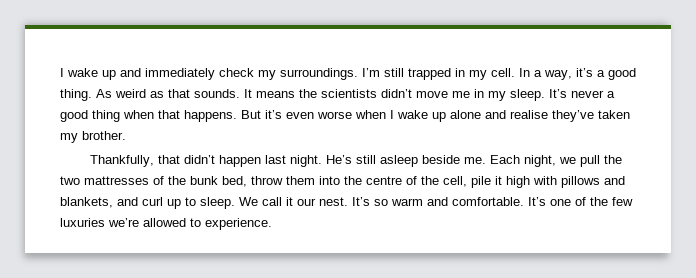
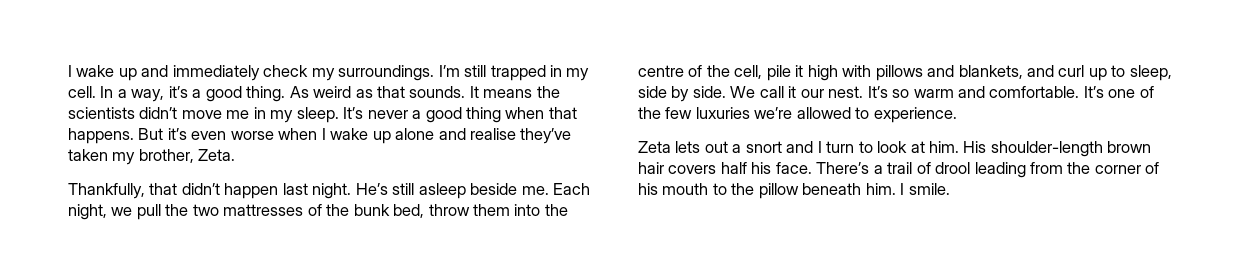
- But it’s even worse when I wake up alone and realise they’ve taken my brother.
+ But it’s even worse when I wake up alone and realise they’ve taken my brother, Zeta.
- Each night, we pull the two mattresses of the bunk bed, throw them into the centre of the cell, pile it high with pillows and blankets, and curl up to sleep.
+ Each night, we pull the two mattresses of the bunk bed, throw them into the centre of the cell, pile it high with pillows and blankets, and curl up to sleep, side by side.
+ Zeta lets out a snort and I turn to look at him. His shoulder-length brown hair covers half his face. There’s a trail of drool leading from the corner of his mouth to the pillow beneath him. I smile.

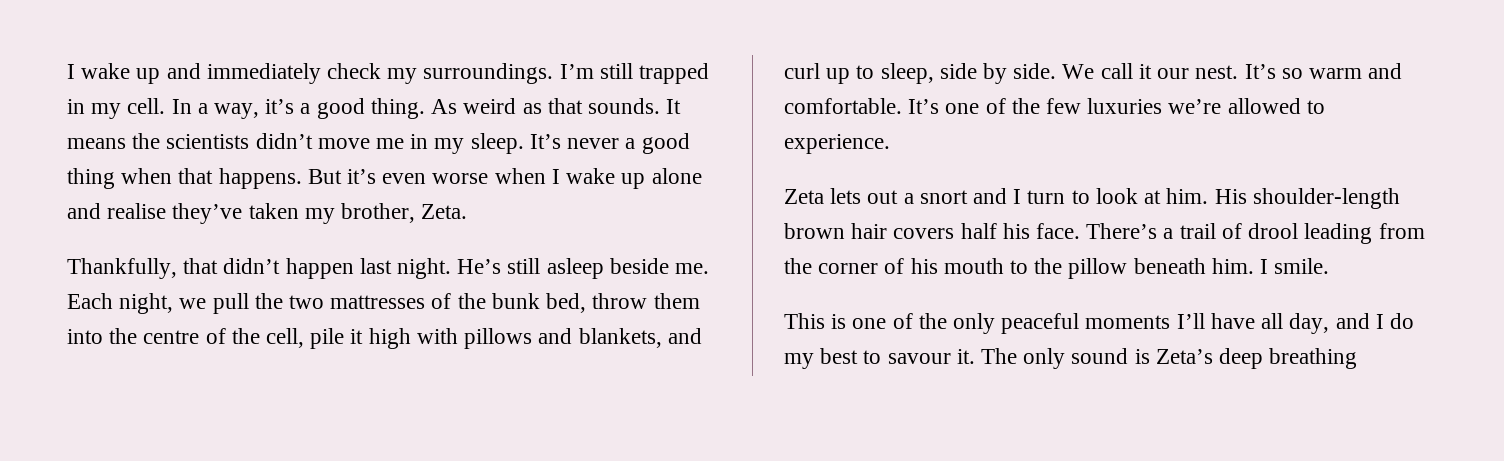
+ This is one of the only peaceful moments I’ll have all day, and I do my best to savour it. The only sound is Zeta’s deep breathing

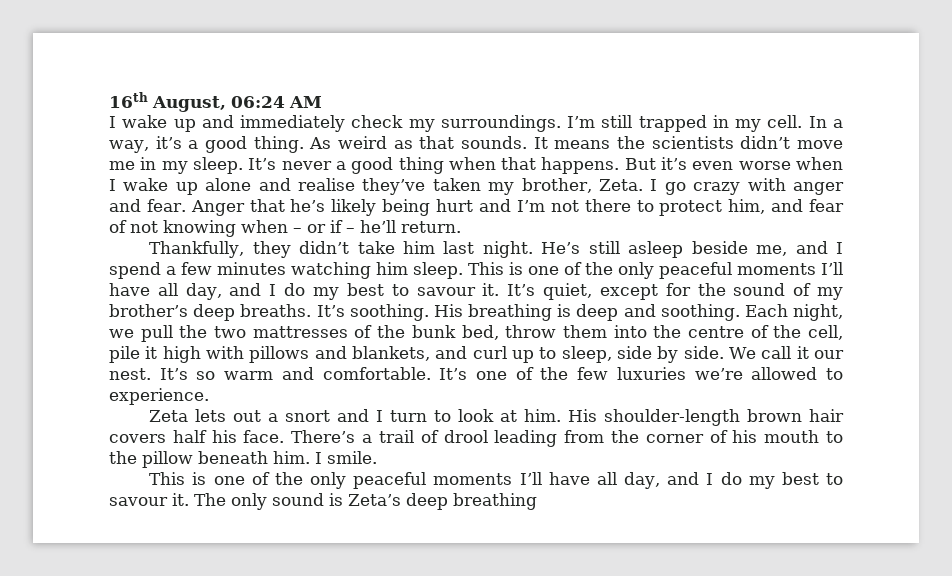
+ 16th August, 06:24 AM
- But it’s even worse when I wake up alone and realise they’ve taken my brother, Zeta.
- Thankfully, that didn’t happen last night.
+ But it’s even worse when I wake up alone and realise they’ve taken my brother, Zeta. I go crazy with anger and fear. Anger that he’s likely being hurt and I’m not there to protect him, and fear of not knowing when – or if – he’ll return.
+ Thankfully, they didn’t take him last night.
- He’s still asleep beside me.
+ He’s still asleep beside me, and I spend a few minutes watching him sleep. This is one of the only peaceful moments I’ll have all day, and I do my best to savour it. It’s quiet, except for the sound of my brother’s deep breaths. It’s soothing. His breathing is deep and soothing.

